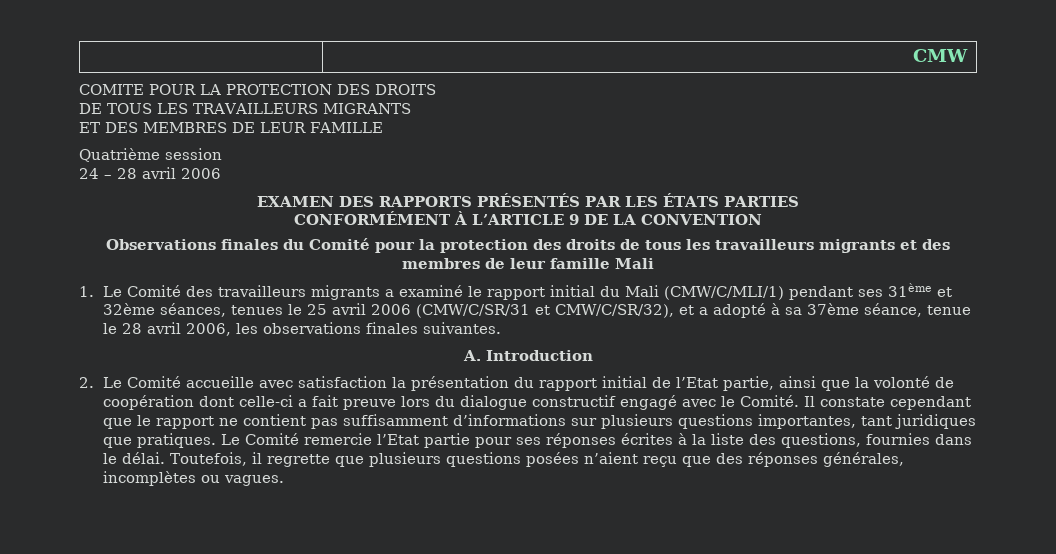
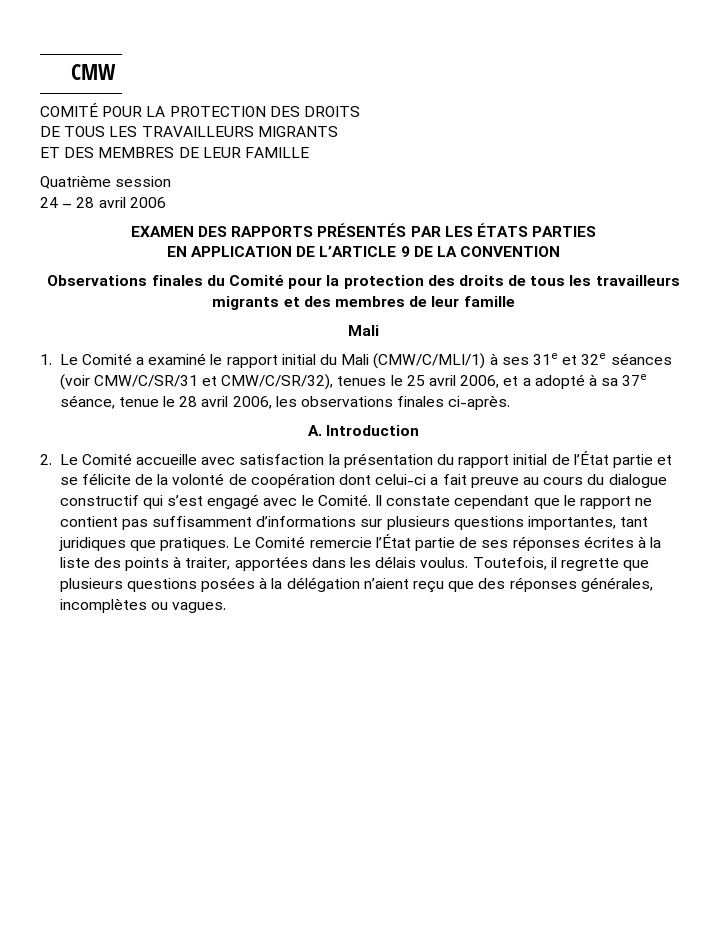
- COMITE POUR LA PROTECTION DES DROITS
+ COMITÉ POUR LA PROTECTION DES DROITS
- CONFORMÉMENT À L’ARTICLE 9 DE LA CONVENTION
+ EN APPLICATION DE L’ARTICLE 9 DE LA CONVENTION
- Observations finales du Comité pour la protection des droits de tous les travailleurs migrants et des membres de leur famille Mali
+ Observations finales du Comité pour la protection des droits de tous les travailleurs migrants et des membres de leur famille
+ Mali
- 1. Le Comité des travailleurs migrants a examiné le rapport initial du Mali (CMW/C/MLI/1) pendant ses 31ème et 32ème séances, tenues le 25 avril 2006 (CMW/C/SR/31 et CMW/C/SR/32), et a adopté à sa 37ème séance, tenue le 28 avril 2006, les observations finales suivantes.
+ 1. Le Comité a examiné le rapport initial du Mali (CMW/C/MLI/1) à ses 31e et 32e séances (voir CMW/C/SR/31 et CMW/C/SR/32), tenues le 25 avril 2006, et a adopté à sa 37e séance, tenue le 28 avril 2006, les observations finales ci-après.
- 2. Le Comité accueille avec satisfaction la présentation du rapport initial de l’Etat partie, ainsi que la volonté de coopération dont celle-ci a fait preuve lors du dialogue constructif engagé avec le Comité.
+ 2. Le Comité accueille avec satisfaction la présentation du rapport initial de l’État partie et se félicite de la volonté de coopération dont celui-ci a fait preuve au cours du dialogue constructif qui s’est engagé avec le Comité.
- Le Comité remercie l’Etat partie pour ses réponses écrites à la liste des questions, fournies dans le délai.
+ Le Comité remercie l’État partie de ses réponses écrites à la liste des points à traiter, apportées dans les délais voulus.
- Toutefois, il regrette que plusieurs questions posées n’aient reçu que des réponses générales, incomplètes ou vagues.
+ Toutefois, il regrette que plusieurs questions posées à la délégation n’aient reçu que des réponses générales, incomplètes ou vagues.

